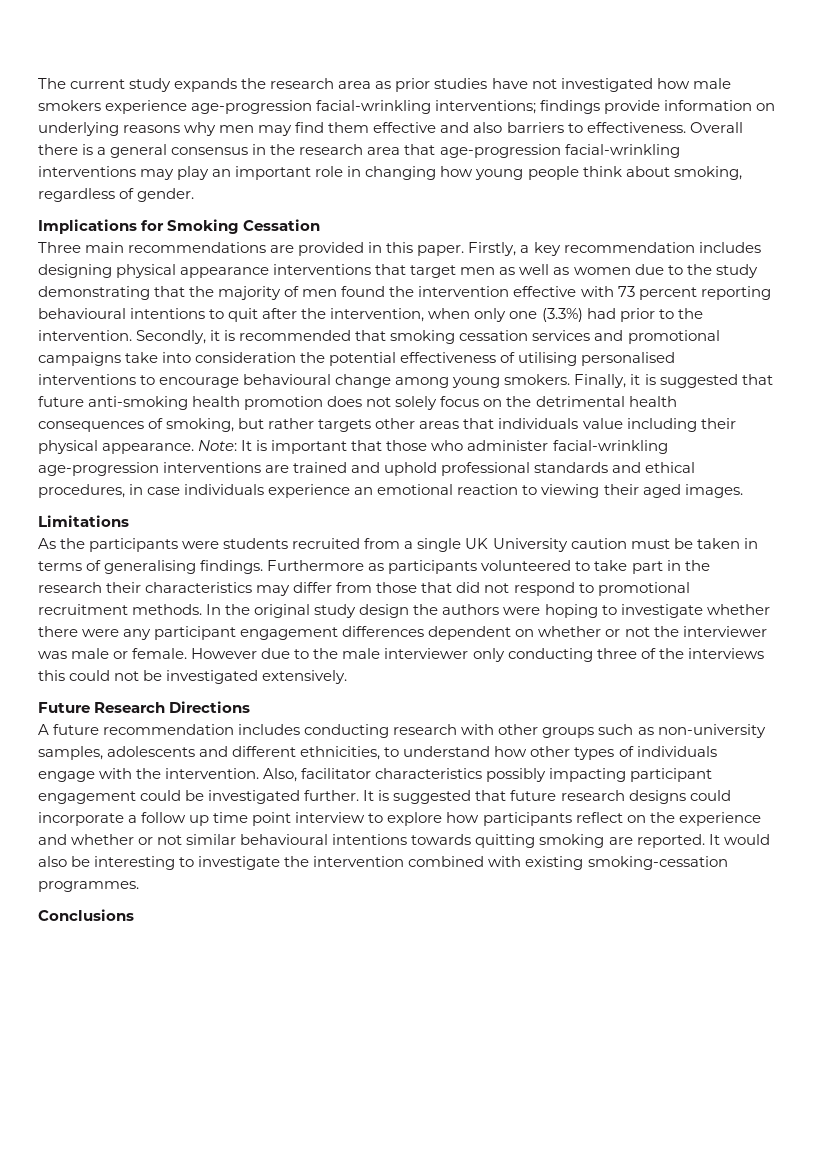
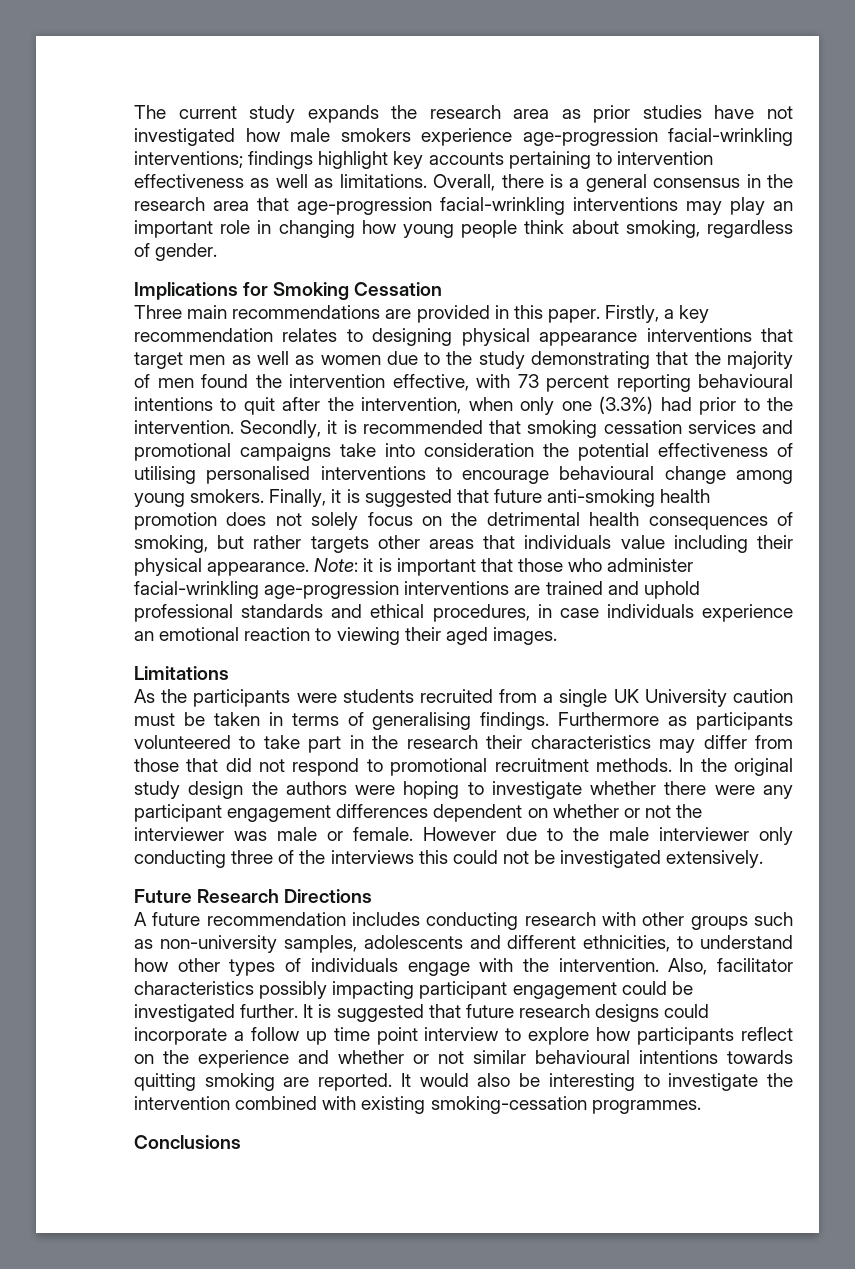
- The current study expands the research area as prior studies have not investigated how male smokers experience age-progression facial-wrinkling interventions; findings provide information on underlying reasons why men may find them effective and also barriers to effectiveness. Overall there is a general consensus in the research area that age-progression facial-wrinkling interventions may play an important role in changing how young people think about smoking, regardless of gender.
+ The current study expands the research area as prior studies have not investigated how male smokers experience age-progression facial-wrinkling interventions; findings highlight key accounts pertaining to intervention effectiveness as well as limitations. Overall, there is a general consensus in the research area that age-progression facial-wrinkling interventions may play an important role in changing how young people think about smoking, regardless of gender.
- Firstly, a key recommendation includes designing physical appearance interventions that target men as well as women due to the study demonstrating that the majority of men found the intervention effective with 73 percent reporting behavioural intentions to quit after the intervention, when only one (3.3%) had prior to the intervention.
+ Firstly, a key recommendation relates to designing physical appearance interventions that target men as well as women due to the study demonstrating that the majority of men found the intervention effective, with 73 percent reporting behavioural intentions to quit after the intervention, when only one (3.3%) had prior to the intervention.
- Note: It is important that those who administer facial-wrinkling age-progression interventions are trained and uphold professional standards and ethical procedures, in case individuals experience an emotional reaction to viewing their aged images.
+ Note: it is important that those who administer facial-wrinkling age-progression interventions are trained and uphold professional standards and ethical procedures, in case individuals experience an emotional reaction to viewing their aged images.

